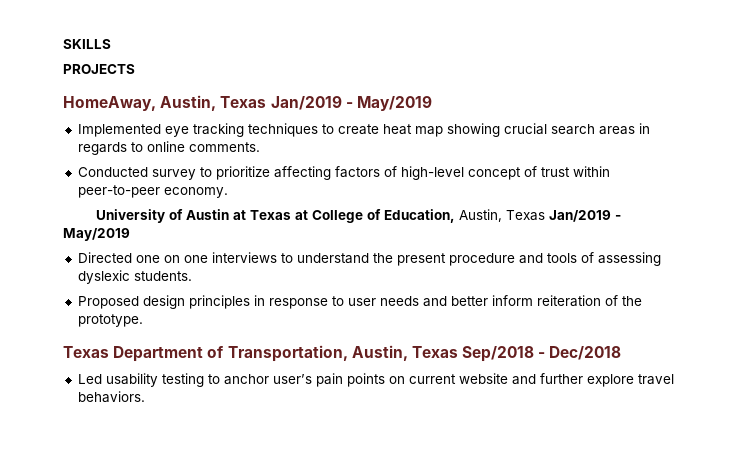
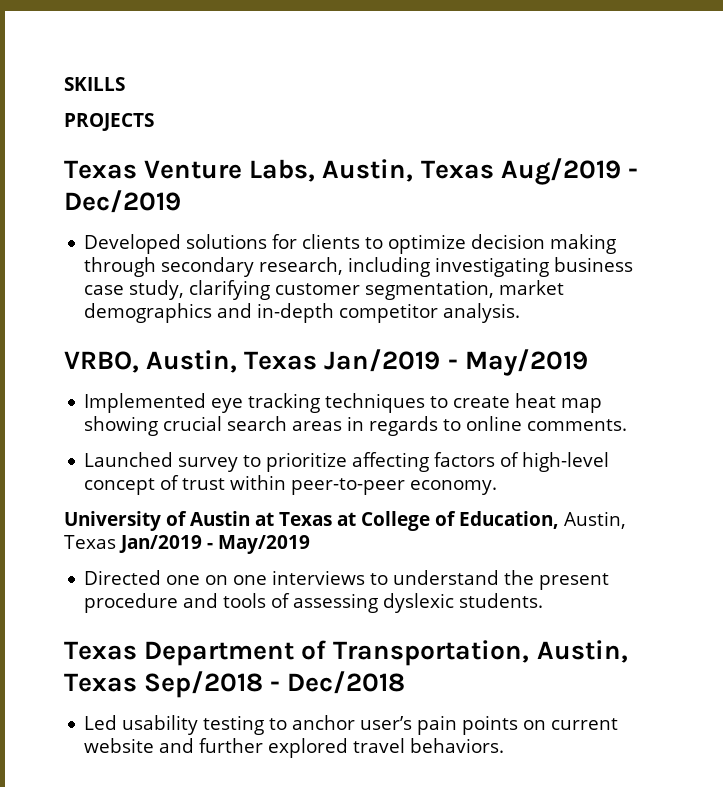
- HomeAway, Austin, Texas Jan/2019 - May/2019
+ Texas Venture Labs, Austin, Texas Aug/2019 - Dec/2019
+ Developed solutions for clients to optimize decision making through secondary research, including investigating business case study, clarifying customer segmentation, market demographics and in-depth competitor analysis.
+ VRBO, Austin, Texas Jan/2019 - May/2019
- Conducted survey to prioritize affecting factors of high-level concept of trust within peer-to-peer economy.
+ Launched survey to prioritize affecting factors of high-level concept of trust within peer-to-peer economy.
- Proposed design principles in response to user needs and better inform reiteration of the prototype.
- Led usability testing to anchor user’s pain points on current website and further explore travel behaviors.
+ Led usability testing to anchor user’s pain points on current website and further explored travel behaviors.

